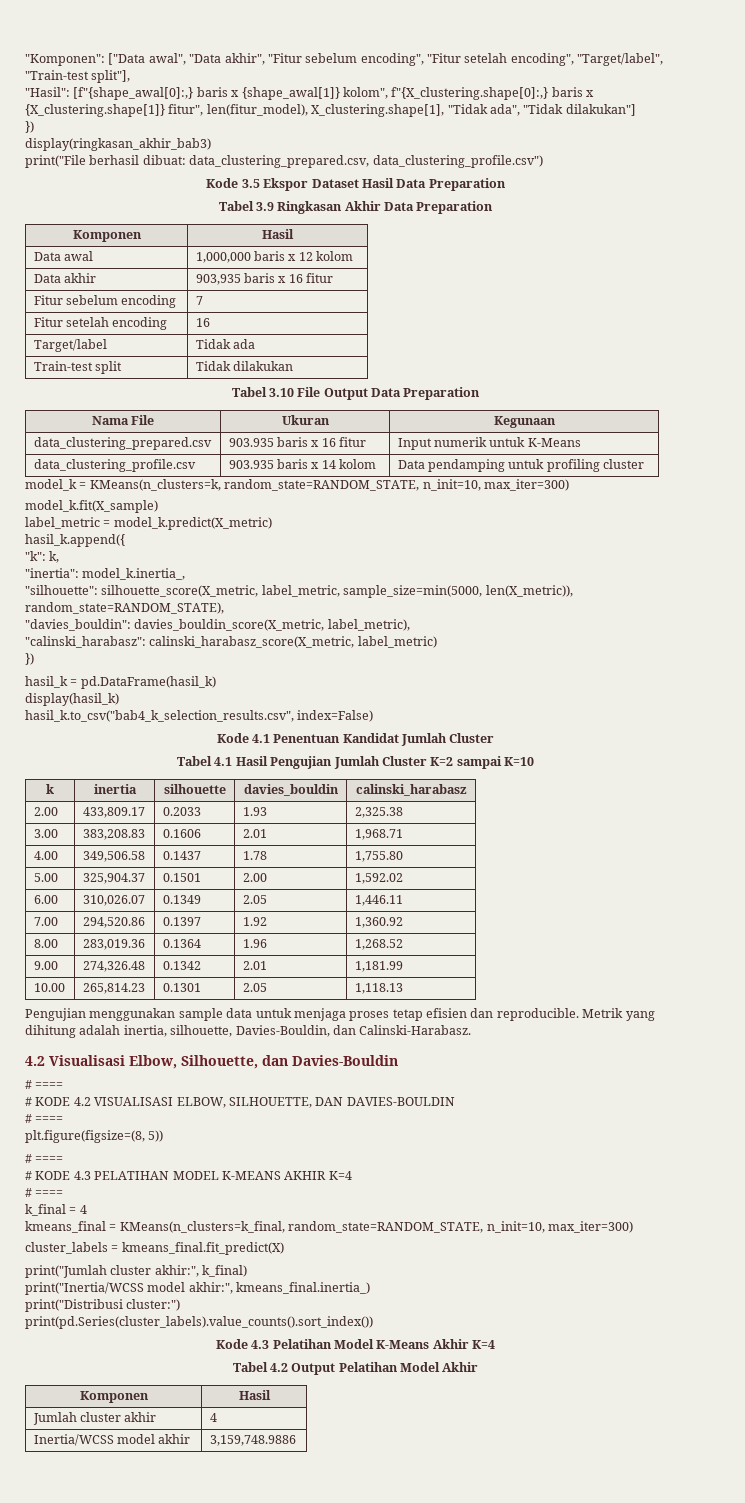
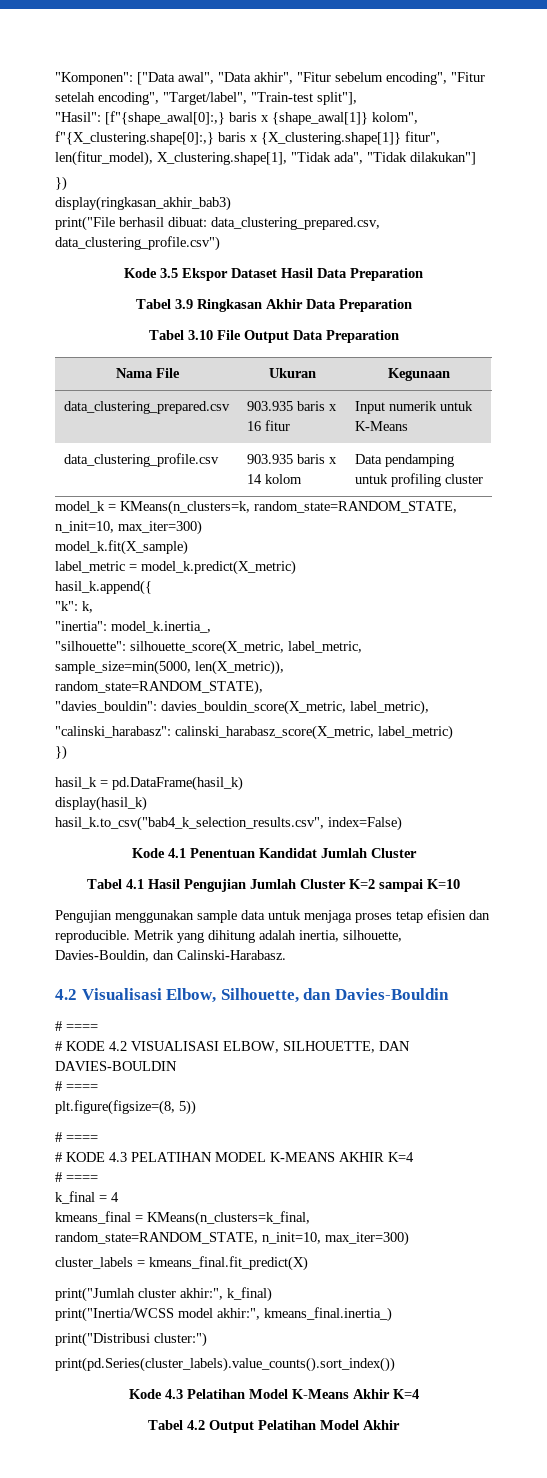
  Tabel 3.9 Ringkasan Akhir Data Preparation
- Komponen | Hasil
- Data awal | 1,000,000 baris x 12 kolom
- Data akhir | 903,935 baris x 16 fitur
- Fitur sebelum encoding | 7
- Fitur setelah encoding | 16
- Target/label | Tidak ada
- Train-test split | Tidak dilakukan
- k | inertia | silhouette | davies_bouldin | calinski_harabasz
- 2.00 | 433,809.17 | 0.2033 | 1.93 | 2,325.38
- 3.00 | 383,208.83 | 0.1606 | 2.01 | 1,968.71
- 4.00 | 349,506.58 | 0.1437 | 1.78 | 1,755.80
- 5.00 | 325,904.37 | 0.1501 | 2.00 | 1,592.02
- 6.00 | 310,026.07 | 0.1349 | 2.05 | 1,446.11
- 7.00 | 294,520.86 | 0.1397 | 1.92 | 1,360.92
- 8.00 | 283,019.36 | 0.1364 | 1.96 | 1,268.52
- 9.00 | 274,326.48 | 0.1342 | 2.01 | 1,181.99
- 10.00 | 265,814.23 | 0.1301 | 2.05 | 1,118.13
  Tabel 4.2 Output Pelatihan Model Akhir
- Komponen | Hasil
- Jumlah cluster akhir | 4
- Inertia/WCSS model akhir | 3,159,748.9886

